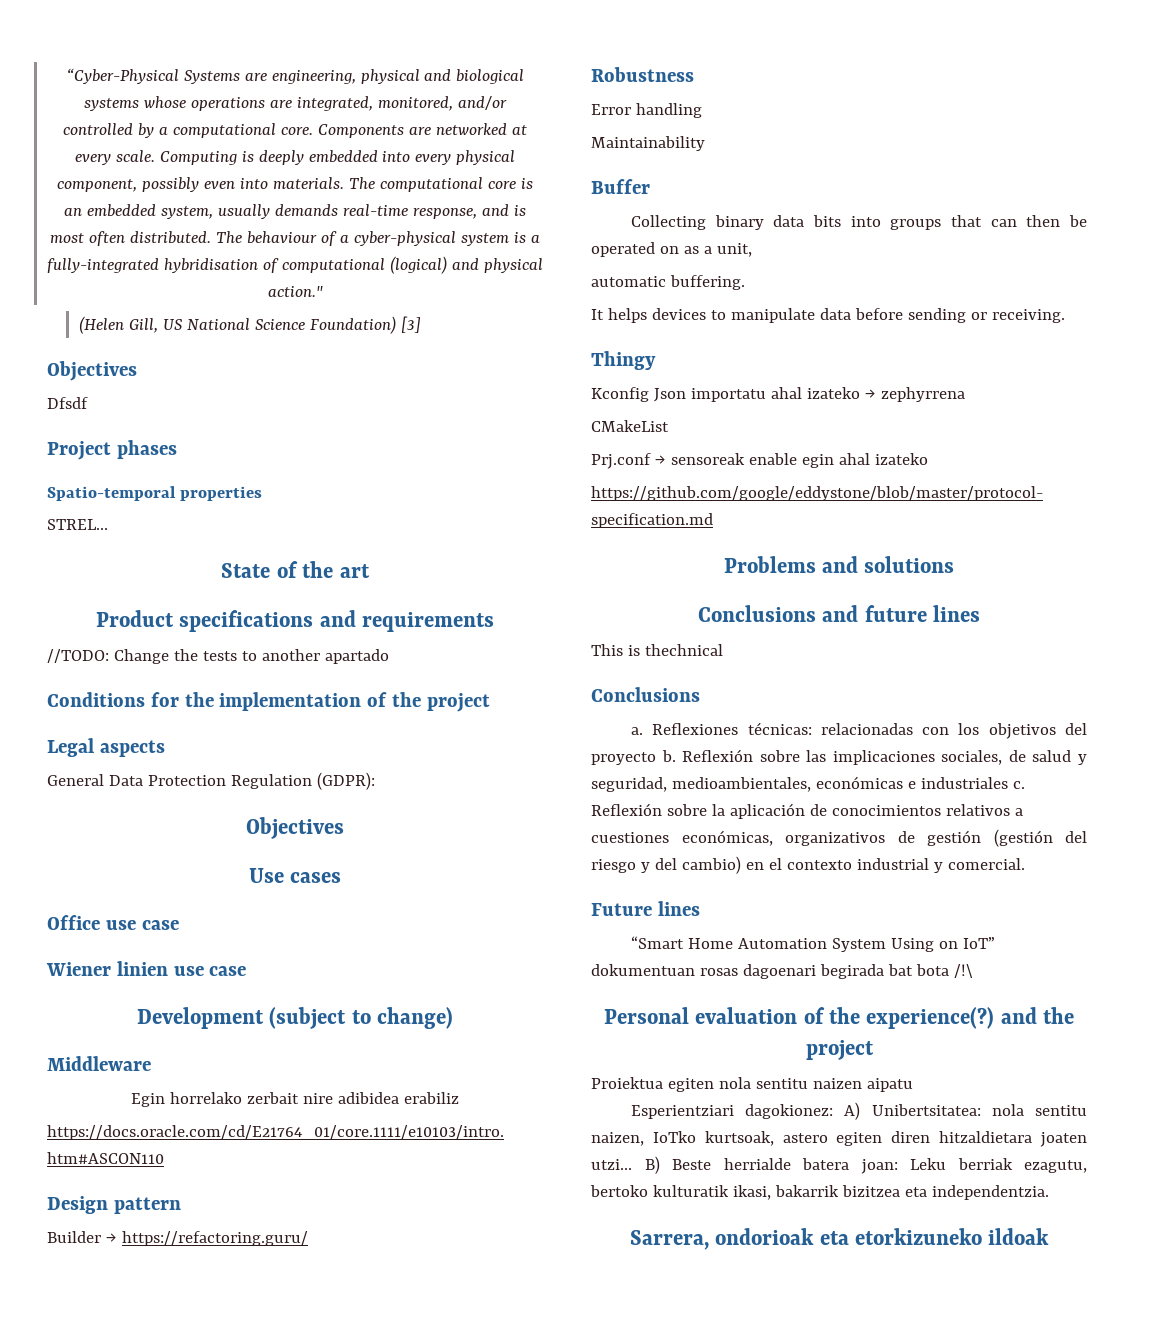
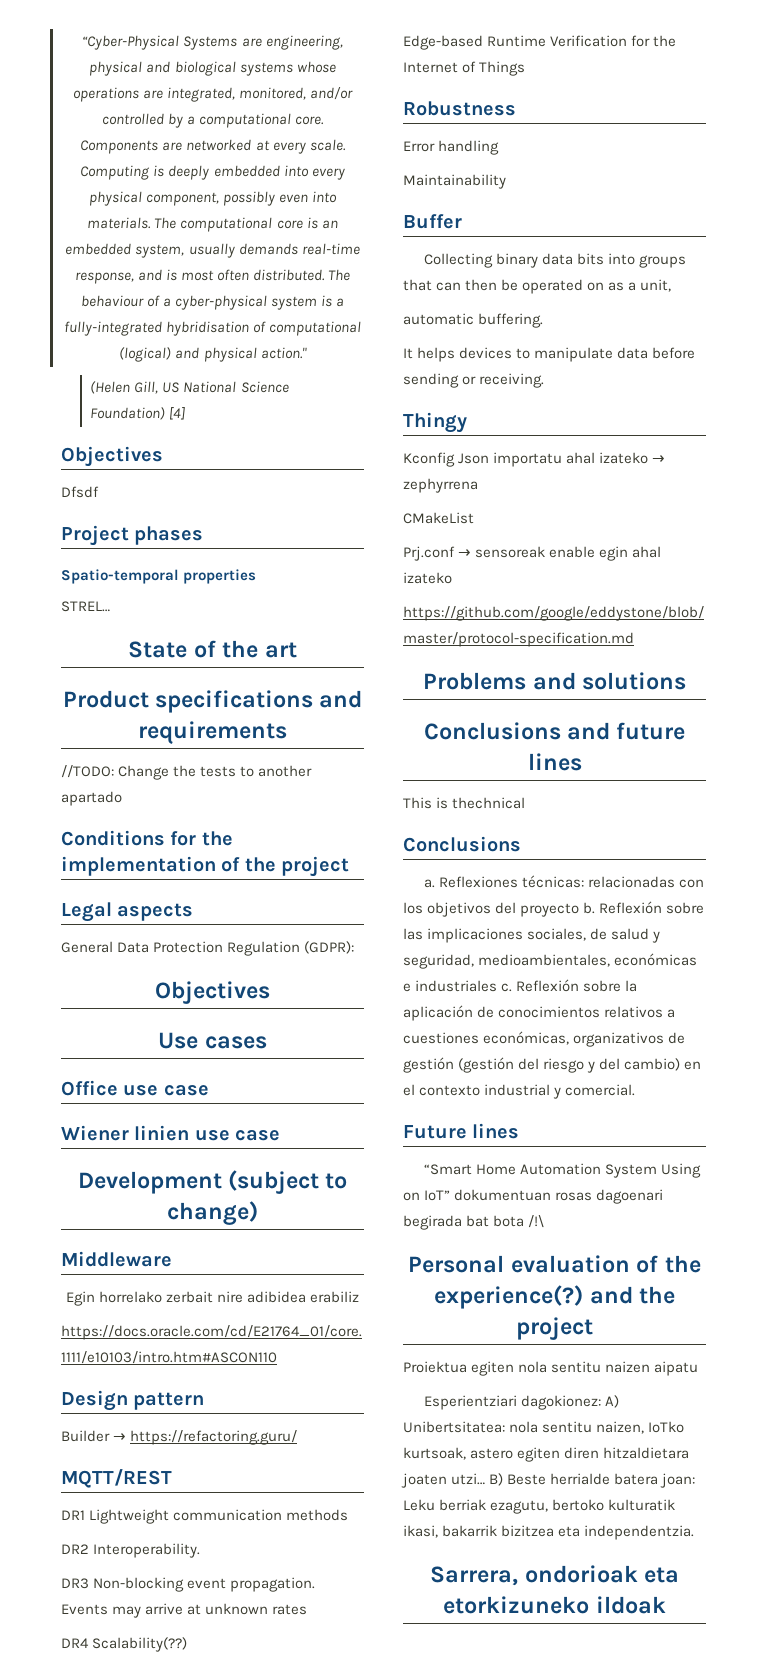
- (Helen Gill, US National Science Foundation) [3]
+ (Helen Gill, US National Science Foundation) [4]
+ MQTT/REST
+ DR1 Lightweight communication methods
+ DR2 Interoperability.
+ DR3 Non-blocking event propagation. Events may arrive at unknown rates
+ DR4 Scalability(??)
+ Edge-based Runtime Verification for the Internet of Things

